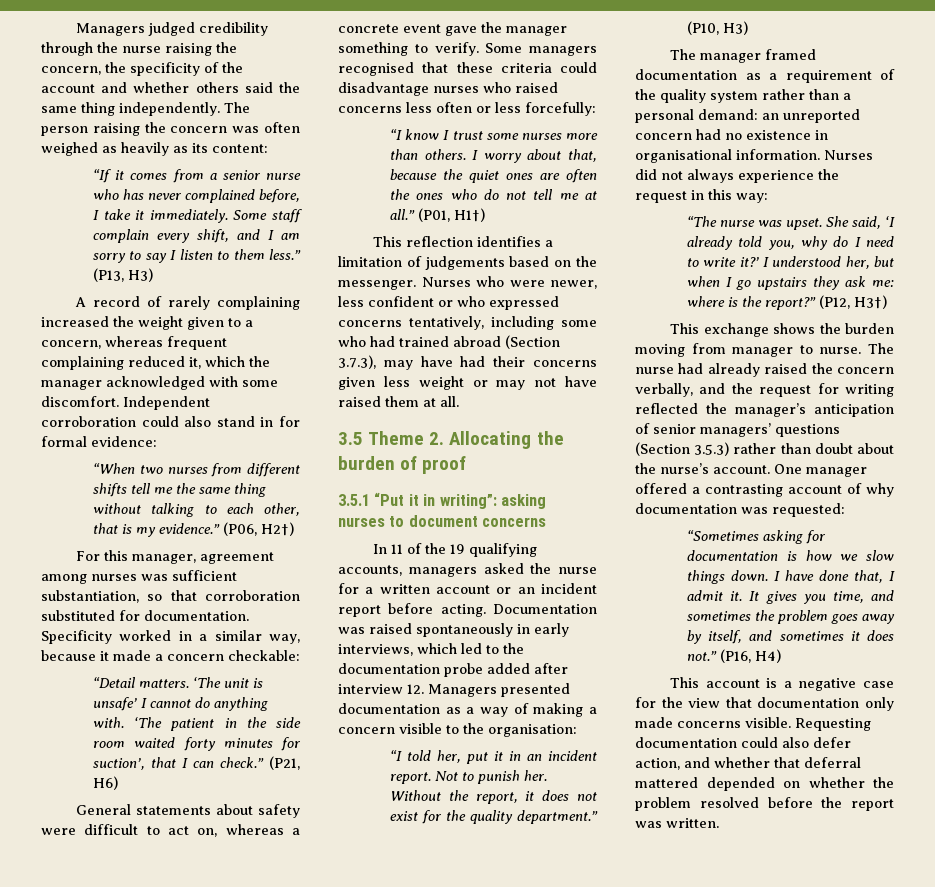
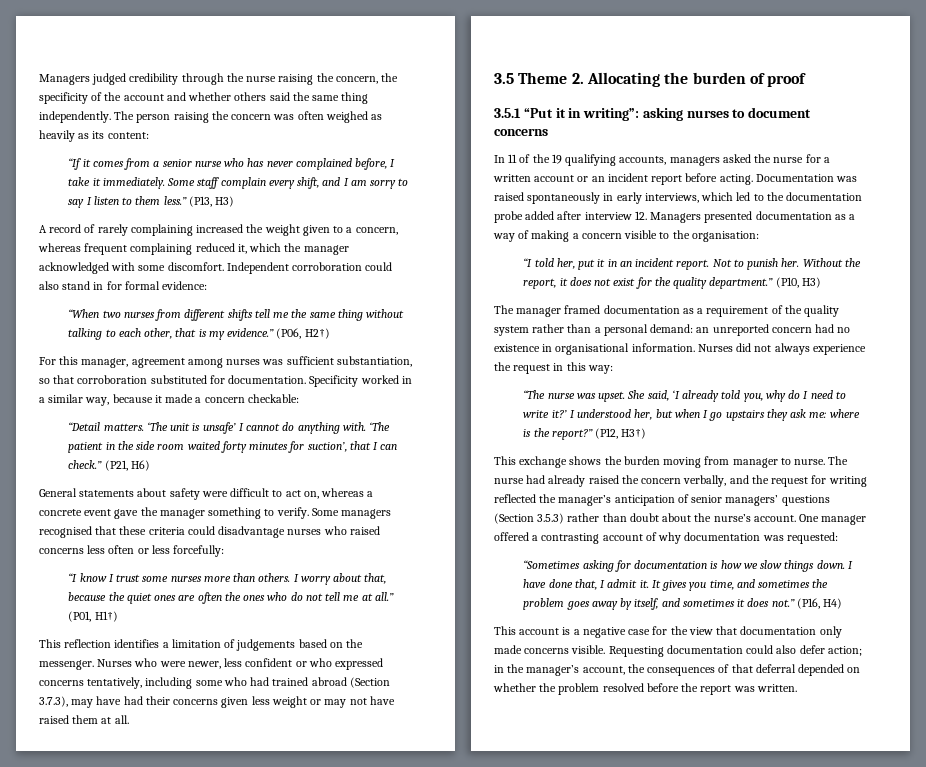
- Requesting documentation could also defer action, and whether that deferral mattered depended on whether the problem resolved before the report was written.
+ Requesting documentation could also defer action; in the manager’s account, the consequences of that deferral depended on whether the problem resolved before the report was written.

